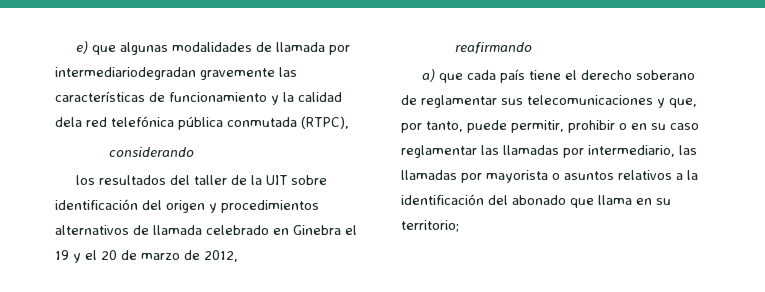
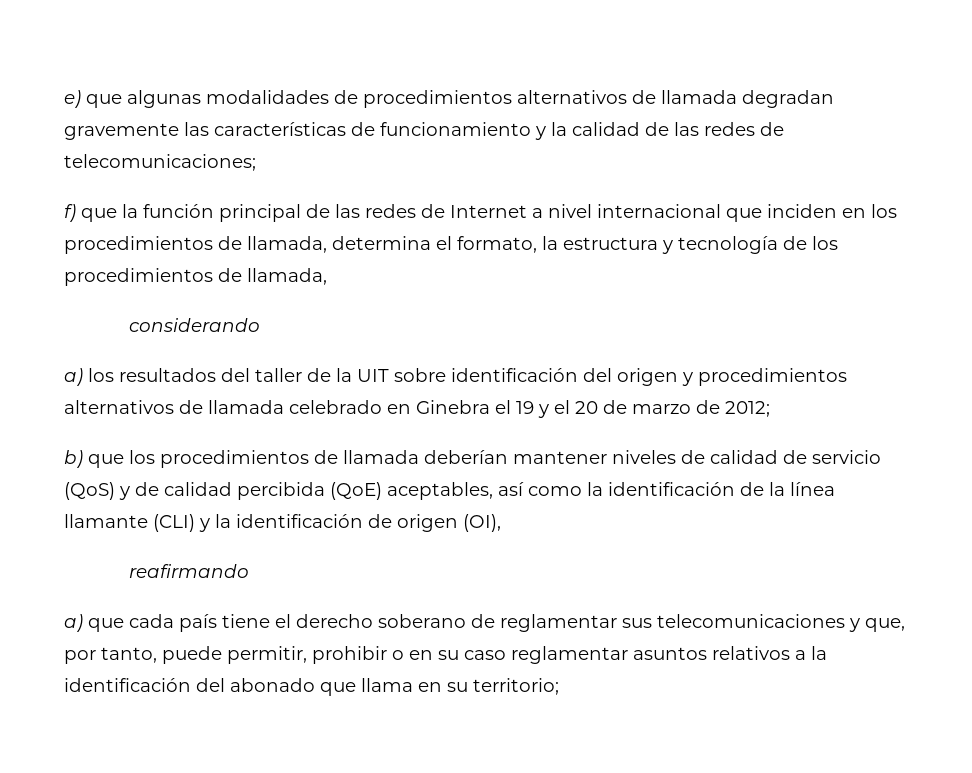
- e) que algunas modalidades de llamada por intermediariodegradan gravemente las características de funcionamiento y la calidad dela red telefónica pública conmutada (RTPC),
+ e) que algunas modalidades de procedimientos alternativos de llamada degradan gravemente las características de funcionamiento y la calidad de las redes de telecomunicaciones;
+ f) que la función principal de las redes de Internet a nivel internacional que inciden en los procedimientos de llamada, determina el formato, la estructura y tecnología de los procedimientos de llamada,
- los resultados del taller de la UIT sobre identificación del origen y procedimientos alternativos de llamada celebrado en Ginebra el 19 y el 20 de marzo de 2012,
+ a) los resultados del taller de la UIT sobre identificación del origen y procedimientos alternativos de llamada celebrado en Ginebra el 19 y el 20 de marzo de 2012;
+ b) que los procedimientos de llamada deberían mantener niveles de calidad de servicio (QoS) y de calidad percibida (QoE) aceptables, así como la identificación de la línea llamante (CLI) y la identificación de origen (OI),
- a) que cada país tiene el derecho soberano de reglamentar sus telecomunicaciones y que, por tanto, puede permitir, prohibir o en su caso reglamentar las llamadas por intermediario, las llamadas por mayorista o asuntos relativos a la identificación del abonado que llama en su territorio;
+ a) que cada país tiene el derecho soberano de reglamentar sus telecomunicaciones y que, por tanto, puede permitir, prohibir o en su caso reglamentar asuntos relativos a la identificación del abonado que llama en su territorio;

